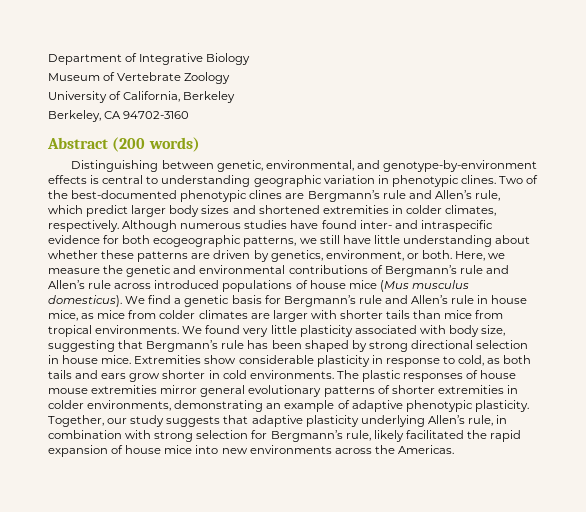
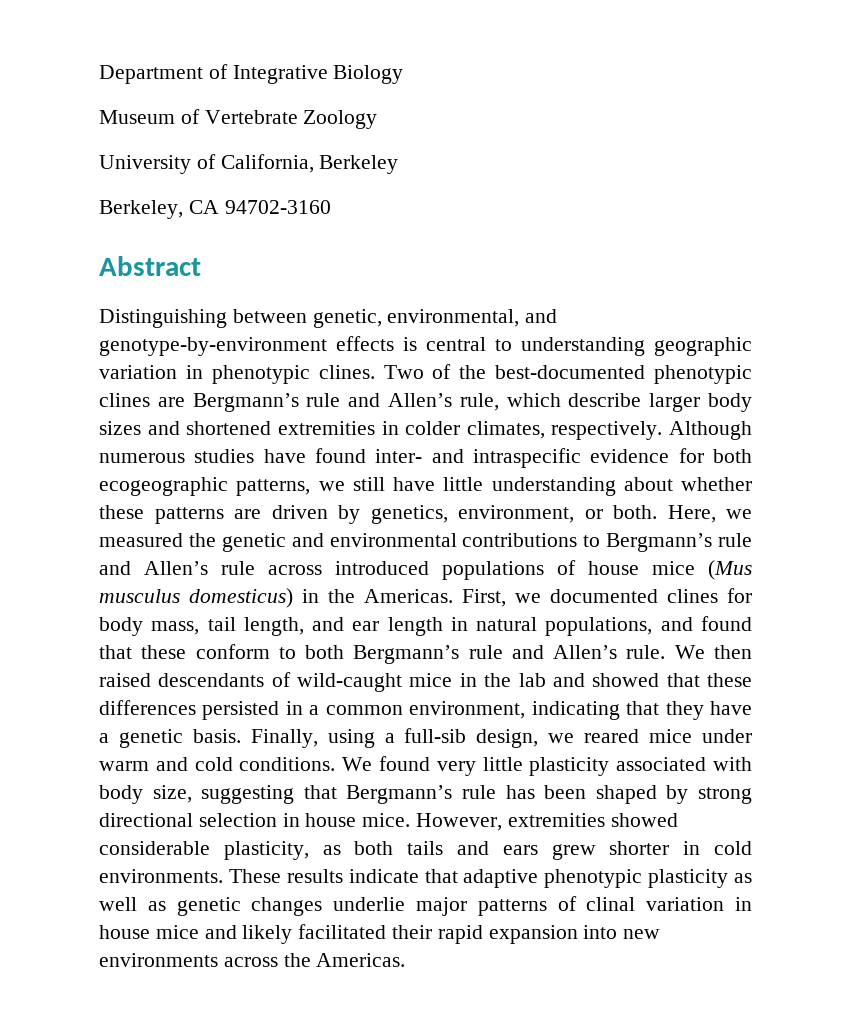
- Abstract (200 words)
+ Abstract
- Two of the best-documented phenotypic clines are Bergmann’s rule and Allen’s rule, which predict larger body sizes and shortened extremities in colder climates, respectively.
+ Two of the best-documented phenotypic clines are Bergmann’s rule and Allen’s rule, which describe larger body sizes and shortened extremities in colder climates, respectively.
- Here, we measure the genetic and environmental contributions of Bergmann’s rule and Allen’s rule across introduced populations of house mice (Mus musculus domesticus). We find a genetic basis for Bergmann’s rule and Allen’s rule in house mice, as mice from colder climates are larger with shorter tails than mice from tropical environments.
+ Here, we measured the genetic and environmental contributions to Bergmann’s rule and Allen’s rule across introduced populations of house mice (Mus musculus domesticus) in the Americas. First, we documented clines for body mass, tail length, and ear length in natural populations, and found that these conform to both Bergmann’s rule and Allen’s rule. We then raised descendants of wild-caught mice in the lab and showed that these differences persisted in a common environment, indicating that they have a genetic basis. Finally, using a full-sib design, we reared mice under warm and cold conditions.
- Extremities show considerable plasticity in response to cold, as both tails and ears grow shorter in cold environments.
+ However, extremities showed considerable plasticity, as both tails and ears grew shorter in cold environments.
- The plastic responses of house mouse extremities mirror general evolutionary patterns of shorter extremities in colder environments, demonstrating an example of adaptive phenotypic plasticity. Together, our study suggests that adaptive plasticity underlying Allen’s rule, in combination with strong selection for Bergmann’s rule, likely facilitated the rapid expansion of house mice into new environments across the Americas.
+ These results indicate that adaptive phenotypic plasticity as well as genetic changes underlie major patterns of clinal variation in house mice and likely facilitated their rapid expansion into new environments across the Americas.

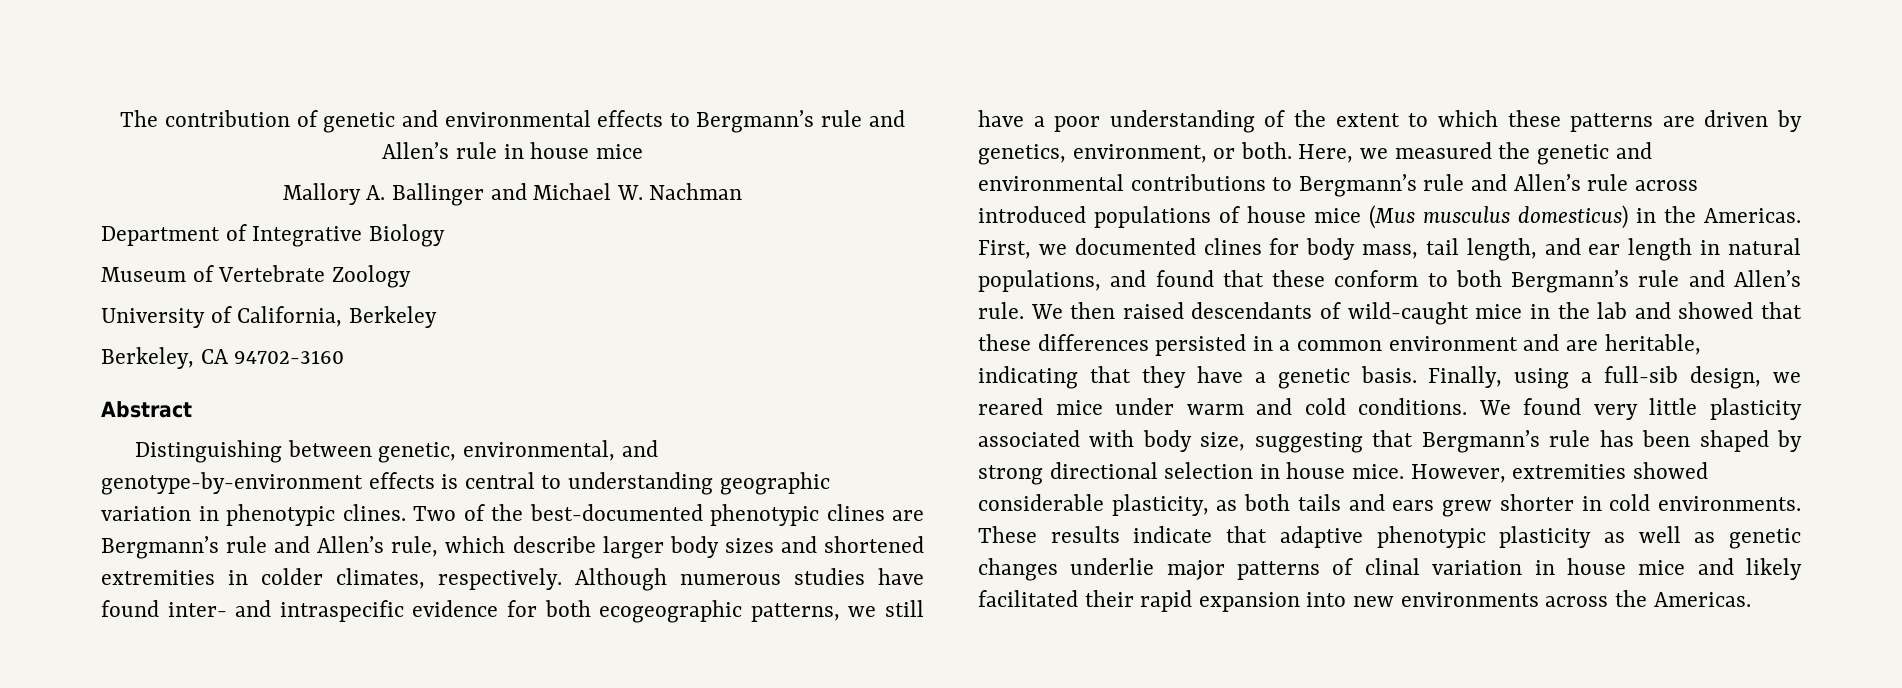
+ The contribution of genetic and environmental effects to Bergmann’s rule and Allen’s rule in house mice
+ Mallory A. Ballinger and Michael W. Nachman
- Although numerous studies have found inter- and intraspecific evidence for both ecogeographic patterns, we still have little understanding about whether these patterns are driven by genetics, environment, or both.
+ Although numerous studies have found inter- and intraspecific evidence for both ecogeographic patterns, we still have a poor understanding of the extent to which these patterns are driven by genetics, environment, or both.
- We then raised descendants of wild-caught mice in the lab and showed that these differences persisted in a common environment, indicating that they have a genetic basis.
+ We then raised descendants of wild-caught mice in the lab and showed that these differences persisted in a common environment and are heritable, indicating that they have a genetic basis.

